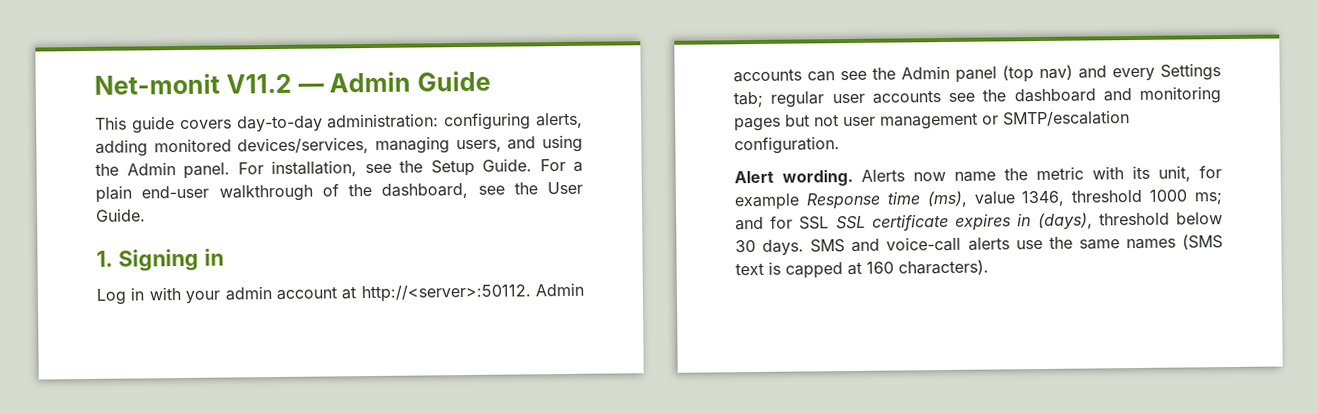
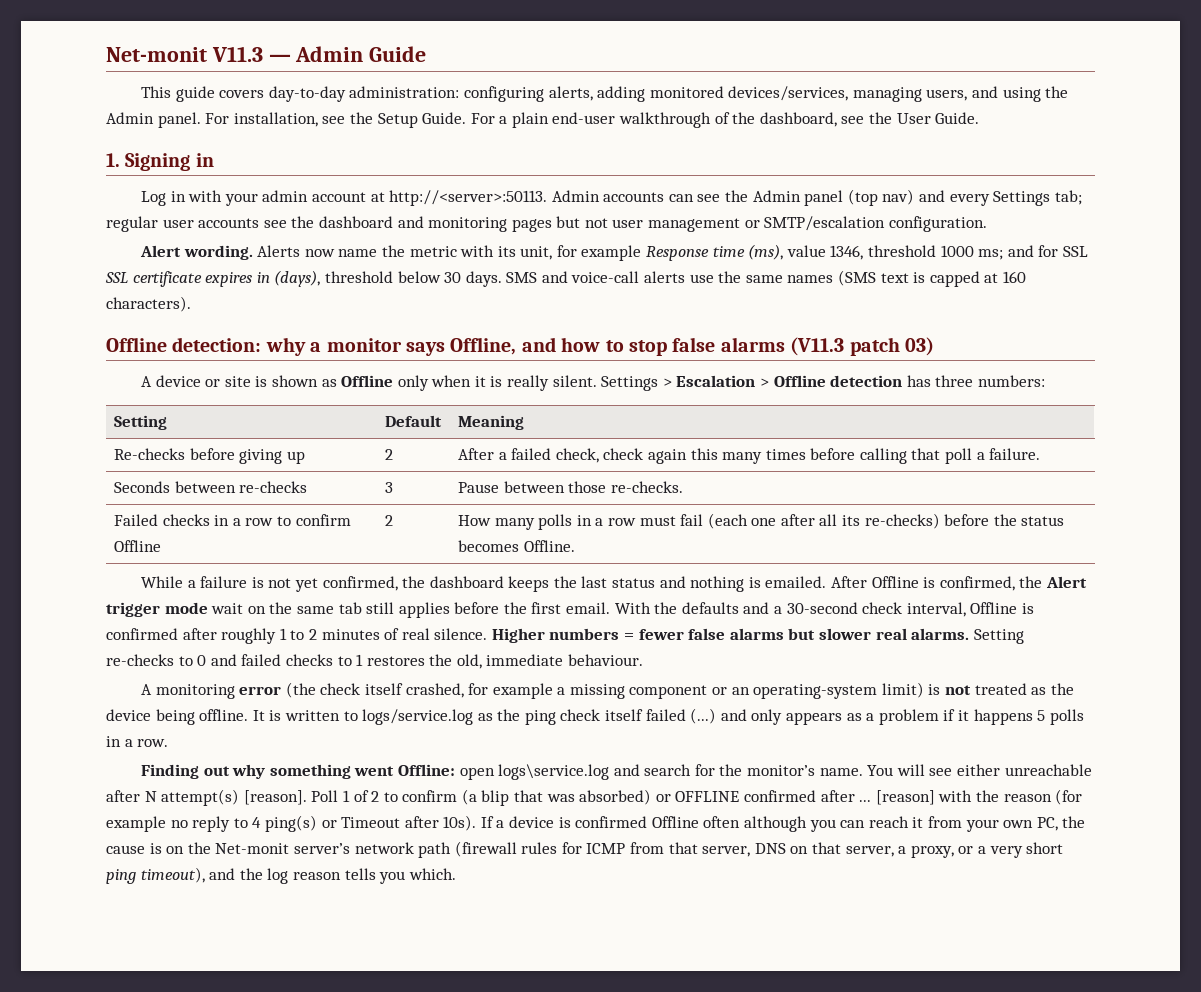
- Net-monit V11.2 — Admin Guide
+ Net-monit V11.3 — Admin Guide
- Log in with your admin account at http://<server>:50112.
+ Log in with your admin account at http://<server>:50113.
+ Offline detection: why a monitor says Offline, and how to stop false alarms (V11.3 patch 03)
+ A device or site is shown as Offline only when it is really silent. Settings > Escalation > Offline detection has three numbers:
+ Setting | Default | Meaning
+ Re-checks before giving up | 2 | After a failed check, check again this many times before calling that poll a failure.
+ Seconds between re-checks | 3 | Pause between those re-checks.
+ Failed checks in a row to confirm Offline | 2 | How many polls in a row must fail (each one after all its re-checks) before the status becomes Offline.
+ While a failure is not yet confirmed, the dashboard keeps the last status and nothing is emailed. After Offline is confirmed, the Alert trigger mode wait on the same tab still applies before the first email. With the defaults and a 30-second check interval, Offline is confirmed after roughly 1 to 2 minutes of real silence. Higher numbers = fewer false alarms but slower real alarms. Setting re-checks to 0 and failed checks to 1 restores the old, immediate behaviour.
+ A monitoring error (the check itself crashed, for example a missing component or an operating-system limit) is not treated as the device being offline. It is written to logs/service.log as the ping check itself failed (...) and only appears as a problem if it happens 5 polls in a row.
+ Finding out why something went Offline: open logs\service.log and search for the monitor’s name. You will see either unreachable after N attempt(s) [reason]. Poll 1 of 2 to confirm (a blip that was absorbed) or OFFLINE confirmed after ... [reason] with the reason (for example no reply to 4 ping(s) or Timeout after 10s). If a device is confirmed Offline often although you can reach it from your own PC, the cause is on the Net-monit server’s network path (firewall rules for ICMP from that server, DNS on that server, a proxy, or a very short ping timeout), and the log reason tells you which.

